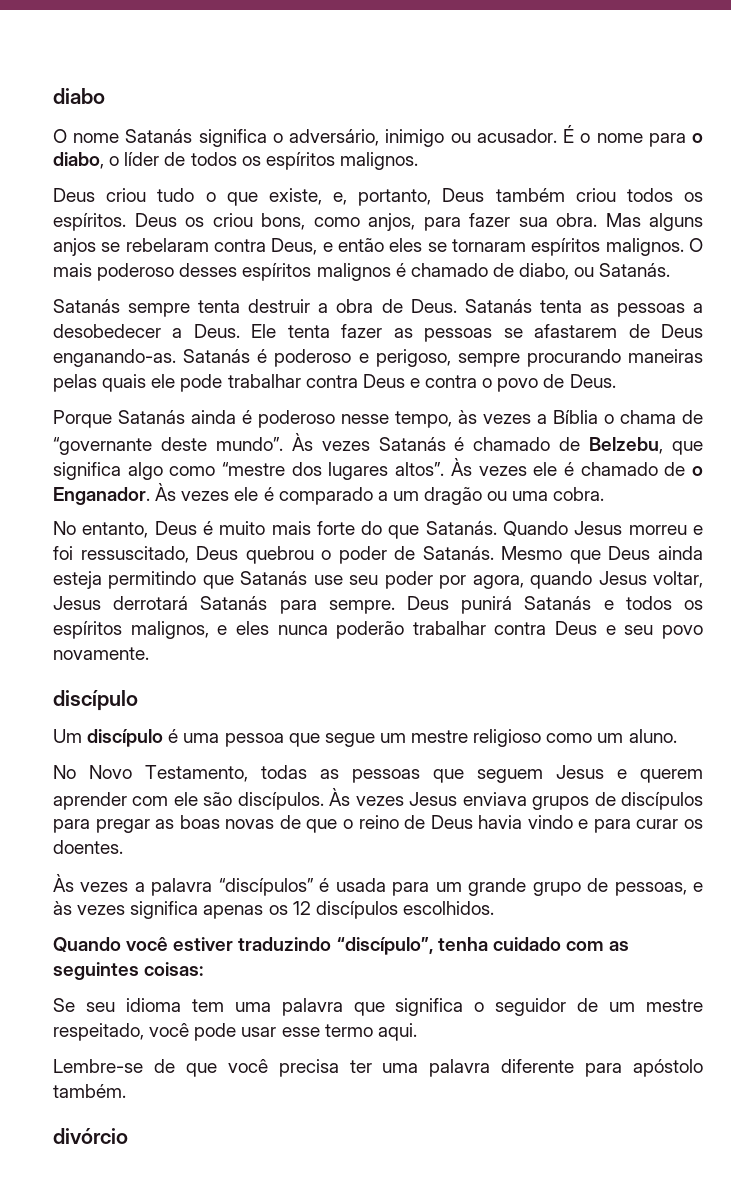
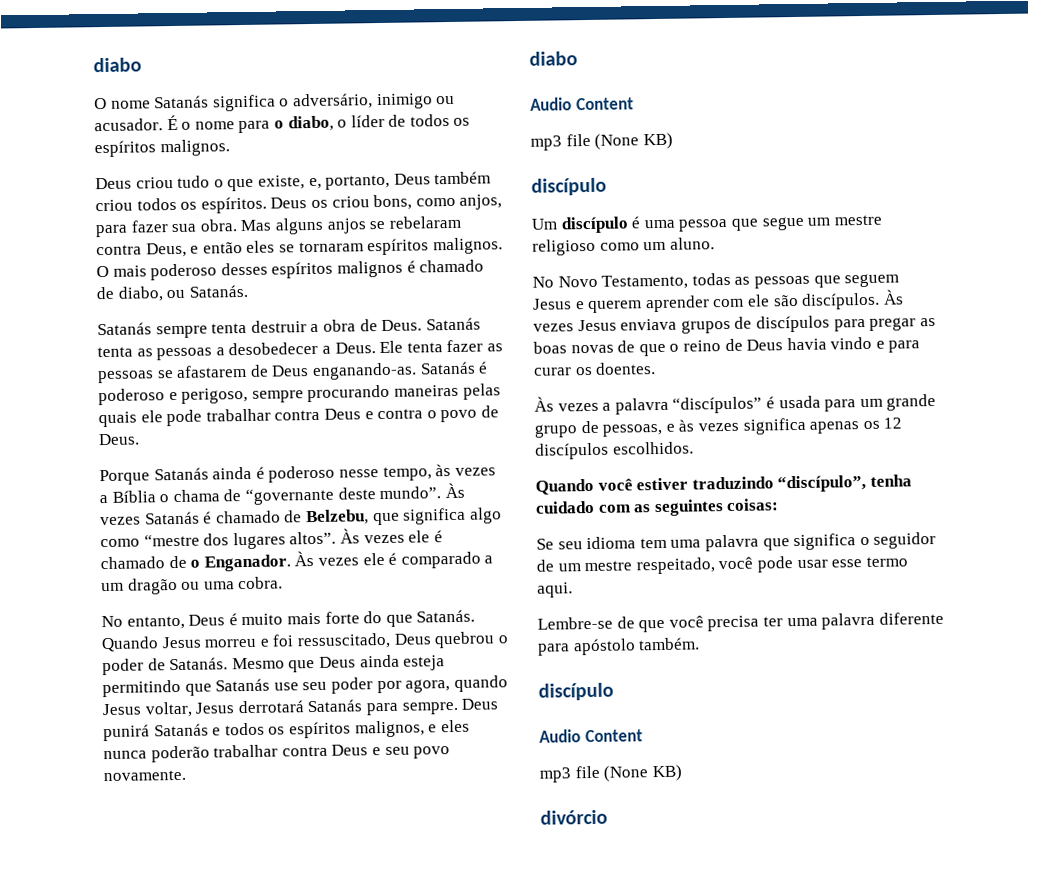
  Deus punirá Satanás e todos os espíritos malignos, e eles nunca poderão trabalhar contra Deus e seu povo novamente.
+ diabo
+ Audio Content
+ mp3 file (None KB)
  Lembre-se de que você precisa ter uma palavra diferente para apóstolo também.
+ discípulo
+ Audio Content
+ mp3 file (None KB)

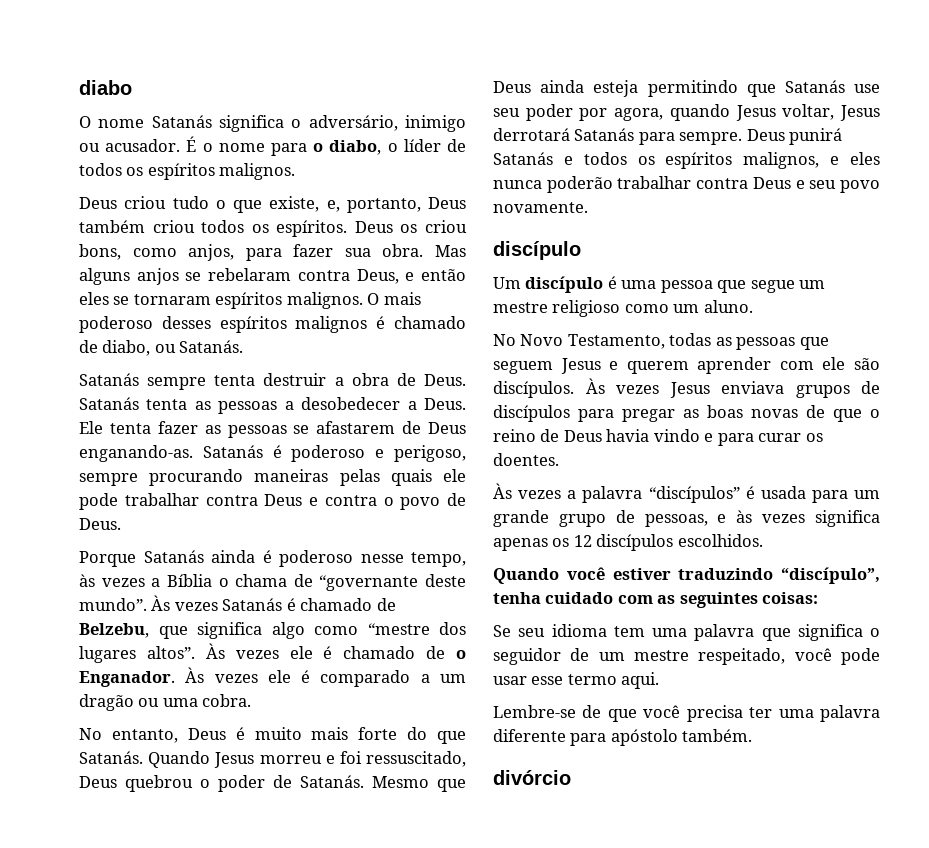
  Deus punirá Satanás e todos os espíritos malignos, e eles nunca poderão trabalhar contra Deus e seu povo novamente.
- diabo
- Audio Content
- mp3 file (None KB)
  Lembre-se de que você precisa ter uma palavra diferente para apóstolo também.
- discípulo
- Audio Content
- mp3 file (None KB)

